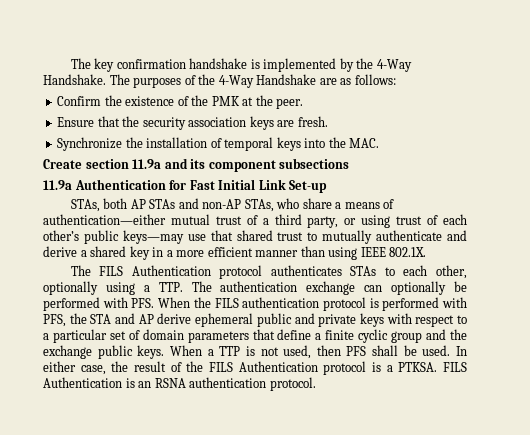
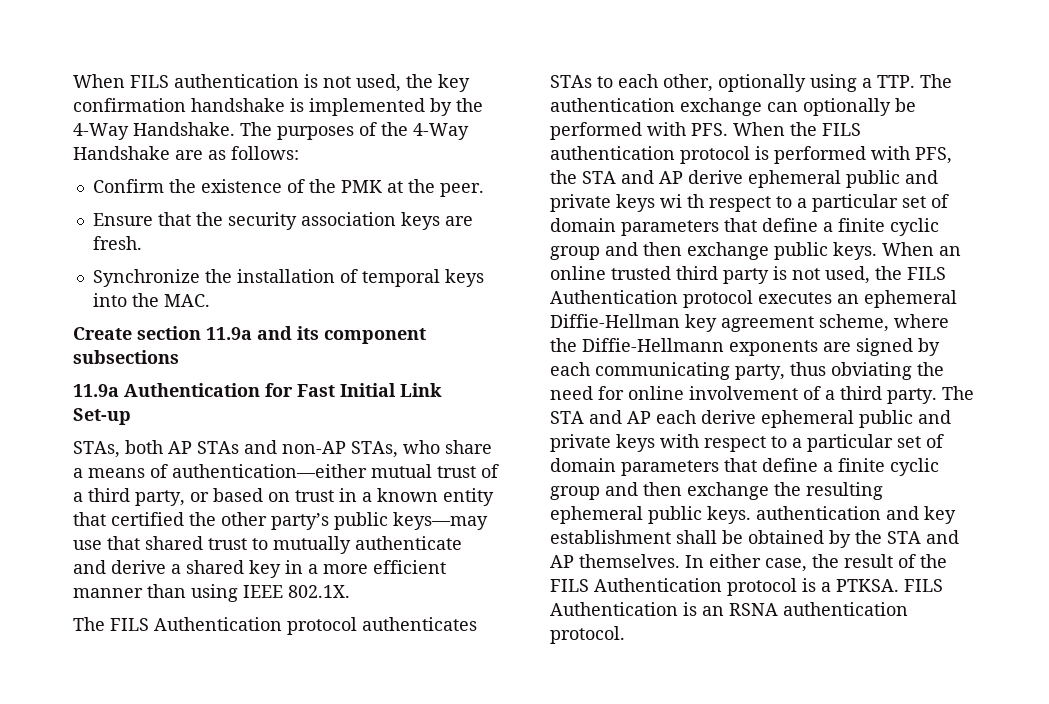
- The key confirmation handshake is implemented by the 4-Way Handshake.
+ When FILS authentication is not used, the key confirmation handshake is implemented by the 4-Way Handshake.
- STAs, both AP STAs and non-AP STAs, who share a means of authentication—either mutual trust of a third party, or using trust of each other’s public keys—may use that shared trust to mutually authenticate and derive a shared key in a more efficient manner than using IEEE 802.1X.
+ STAs, both AP STAs and non-AP STAs, who share a means of authentication—either mutual trust of a third party, or based on trust in a known entity that certified the other party’s public keys—may use that shared trust to mutually authenticate and derive a shared key in a more efficient manner than using IEEE 802.1X.
- The FILS Authentication protocol authenticates STAs to each other, optionally using a TTP. The authentication exchange can optionally be performed with PFS. When the FILS authentication protocol is performed with PFS, the STA and AP derive ephemeral public and private keys with respect to a particular set of domain parameters that define a finite cyclic group and the exchange public keys. When a TTP is not used, then PFS shall be used.
+ The FILS Authentication protocol authenticates STAs to each other, optionally using a TTP. The authentication exchange can optionally be performed with PFS. When the FILS authentication protocol is performed with PFS, the STA and AP derive ephemeral public and private keys wi th respect to a particular set of domain parameters that define a finite cyclic group and then exchange public keys. When an online trusted third party is not used, the FILS Authentication protocol executes an ephemeral Diffie-Hellman key agreement scheme, where the Diffie-Hellmann exponents are signed by each communicating party, thus obviating the need for online involvement of a third party. The STA and AP each derive ephemeral public and private keys with respect to a particular set of domain parameters that define a finite cyclic group and then exchange the resulting ephemeral public keys. authentication and key establishment shall be obtained by the STA and AP themselves.

